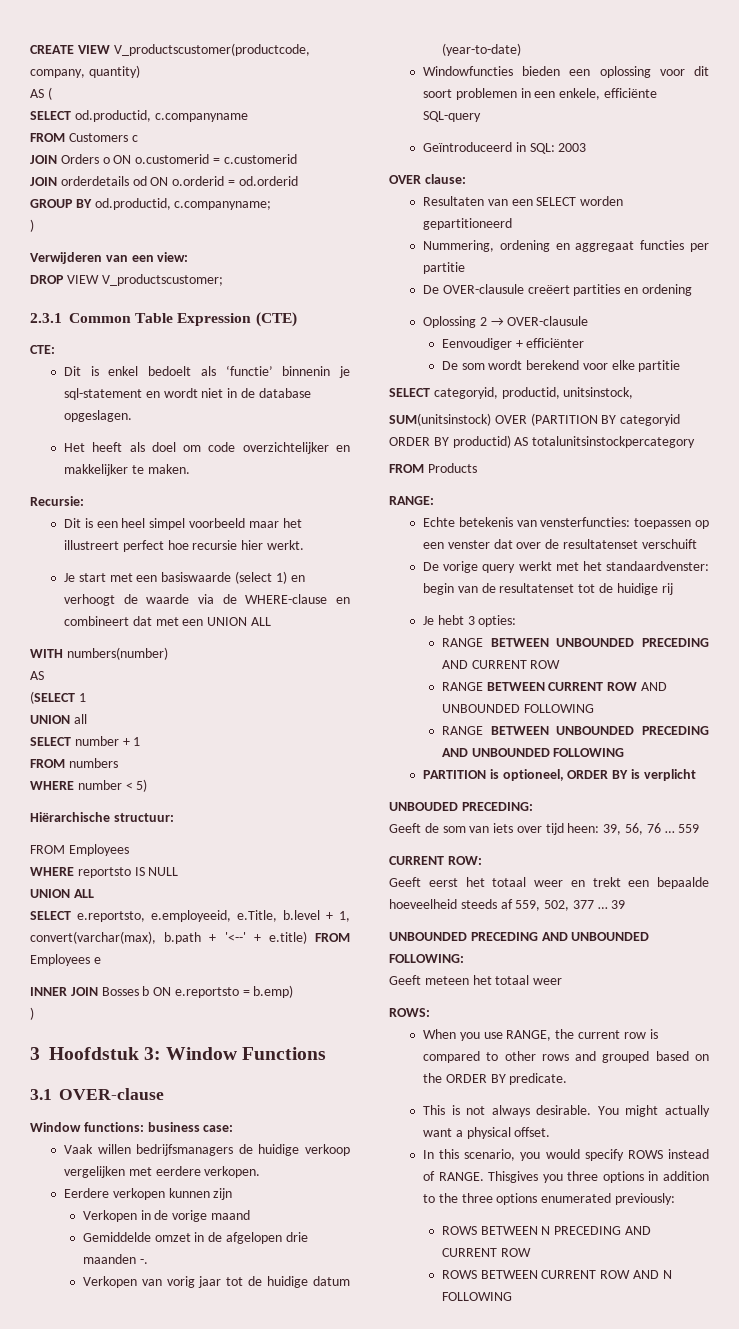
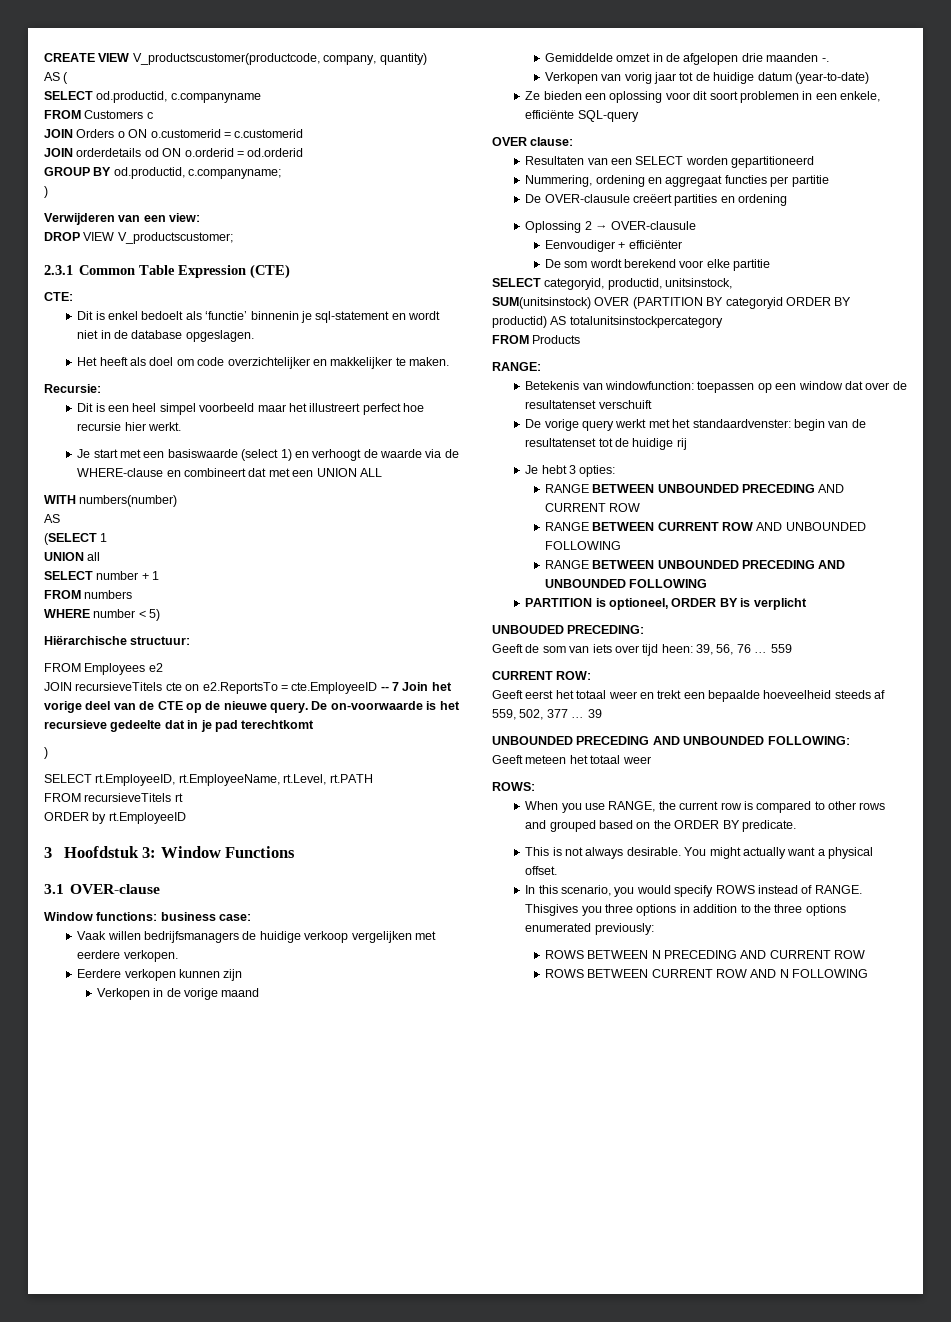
  Hiërarchische structuur:
- FROM Employees
- WHERE reportsto IS NULL
- UNION ALL
- SELECT e.reportsto, e.employeeid, e.Title, b.level + 1, convert(varchar(max), b.path + '<--' + e.title) FROM Employees e
- INNER JOIN Bosses b ON e.reportsto = b.emp)
+ FROM Employees e2
+ JOIN recursieveTitels cte on e2.ReportsTo = cte.EmployeeID -- 7 Join het vorige deel van de CTE op de nieuwe query. De on-voorwaarde is het recursieve gedeelte dat in je pad terechtkomt
  )
+ SELECT rt.EmployeeID, rt.EmployeeName, rt.Level, rt.PATH
+ FROM recursieveTitels rt
+ ORDER by rt.EmployeeID
- Windowfuncties bieden een oplossing voor dit soort problemen in een enkele, efficiënte SQL-query
+ Ze bieden een oplossing voor dit soort problemen in een enkele, efficiënte SQL-query
- Geïntroduceerd in SQL: 2003
- Echte betekenis van vensterfuncties: toepassen op een venster dat over de resultatenset verschuift
+ Betekenis van windowfunction: toepassen op een window dat over de resultatenset verschuift

